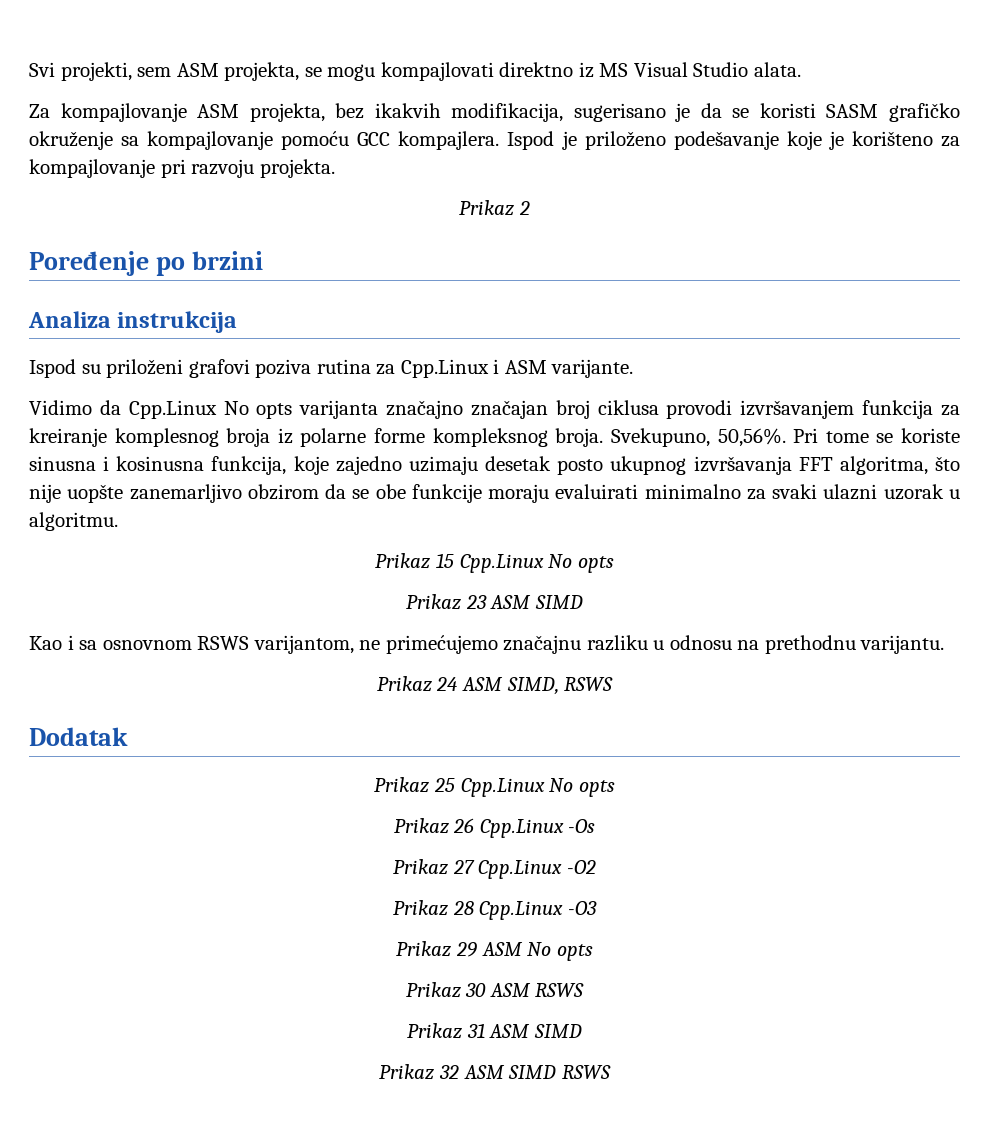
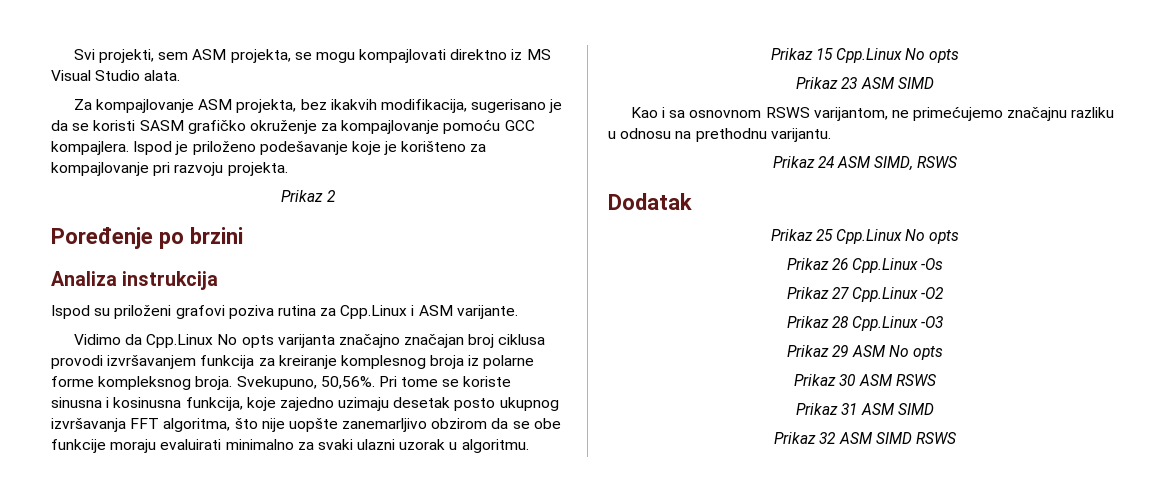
- Za kompajlovanje ASM projekta, bez ikakvih modifikacija, sugerisano je da se koristi SASM grafičko okruženje sa kompajlovanje pomoću GCC kompajlera.
+ Za kompajlovanje ASM projekta, bez ikakvih modifikacija, sugerisano je da se koristi SASM grafičko okruženje za kompajlovanje pomoću GCC kompajlera.

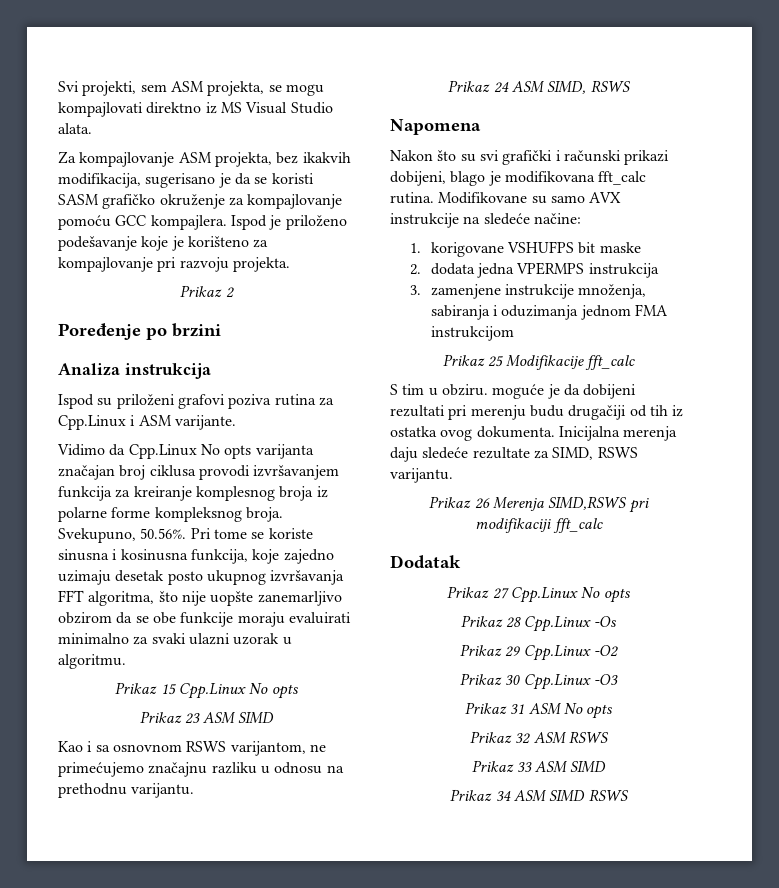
- Vidimo da Cpp.Linux No opts varijanta značajno značajan broj ciklusa provodi izvršavanjem funkcija za kreiranje komplesnog broja iz polarne forme kompleksnog broja.
+ Vidimo da Cpp.Linux No opts varijanta značajan broj ciklusa provodi izvršavanjem funkcija za kreiranje komplesnog broja iz polarne forme kompleksnog broja.
- Svekupuno, 50,56%. Pri tome se koriste sinusna i kosinusna funkcija, koje zajedno uzimaju desetak posto ukupnog izvršavanja FFT algoritma, što nije uopšte zanemarljivo obzirom da se obe funkcije moraju evaluirati minimalno za svaki ulazni uzorak u algoritmu.
+ Svekupuno, 50.56%. Pri tome se koriste sinusna i kosinusna funkcija, koje zajedno uzimaju desetak posto ukupnog izvršavanja FFT algoritma, što nije uopšte zanemarljivo obzirom da se obe funkcije moraju evaluirati minimalno za svaki ulazni uzorak u algoritmu.
+ Napomena
+ Nakon što su svi grafički i računski prikazi dobijeni, blago je modifikovana fft_calc rutina. Modifikovane su samo AVX instrukcije na sledeće načine:
+ 1. korigovane VSHUFPS bit maske
+ 2. dodata jedna VPERMPS instrukcija
+ 3. zamenjene instrukcije množenja, sabiranja i oduzimanja jednom FMA instrukcijom
+ Prikaz 25 Modifikacije fft_calc
+ S tim u obziru. moguće je da dobijeni rezultati pri merenju budu drugačiji od tih iz ostatka ovog dokumenta. Inicijalna merenja daju sledeće rezultate za SIMD, RSWS varijantu.
+ Prikaz 26 Merenja SIMD,RSWS pri modifikaciji fft_calc
- Prikaz 25 Cpp.Linux No opts
- Prikaz 26 Cpp.Linux -Os
+ Prikaz 27 Cpp.Linux No opts
+ Prikaz 28 Cpp.Linux -Os
- Prikaz 27 Cpp.Linux -O2
+ Prikaz 29 Cpp.Linux -O2
- Prikaz 28 Cpp.Linux -O3
+ Prikaz 30 Cpp.Linux -O3
- Prikaz 29 ASM No opts
+ Prikaz 31 ASM No opts
- Prikaz 30 ASM RSWS
+ Prikaz 32 ASM RSWS
- Prikaz 31 ASM SIMD
+ Prikaz 33 ASM SIMD
- Prikaz 32 ASM SIMD RSWS
+ Prikaz 34 ASM SIMD RSWS

